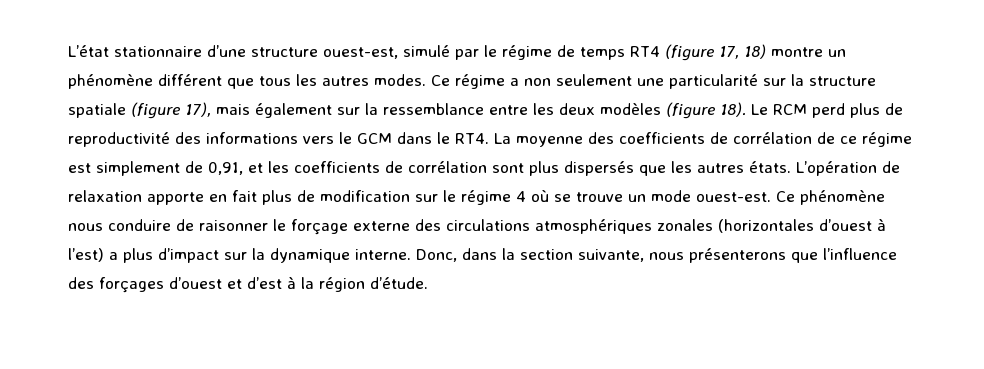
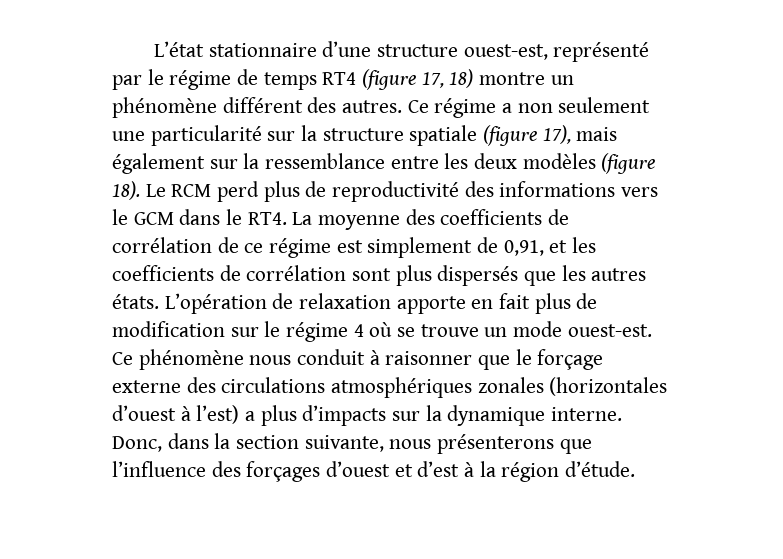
- L’état stationnaire d’une structure ouest-est, simulé par le régime de temps RT4 (figure 17, 18) montre un phénomène différent que tous les autres modes.
+ L’état stationnaire d’une structure ouest-est, représenté par le régime de temps RT4 (figure 17, 18) montre un phénomène différent des autres.
- Ce phénomène nous conduire de raisonner le forçage externe des circulations atmosphériques zonales (horizontales d’ouest à l’est) a plus d’impact sur la dynamique interne.
+ Ce phénomène nous conduit à raisonner que le forçage externe des circulations atmosphériques zonales (horizontales d’ouest à l’est) a plus d’impacts sur la dynamique interne.

